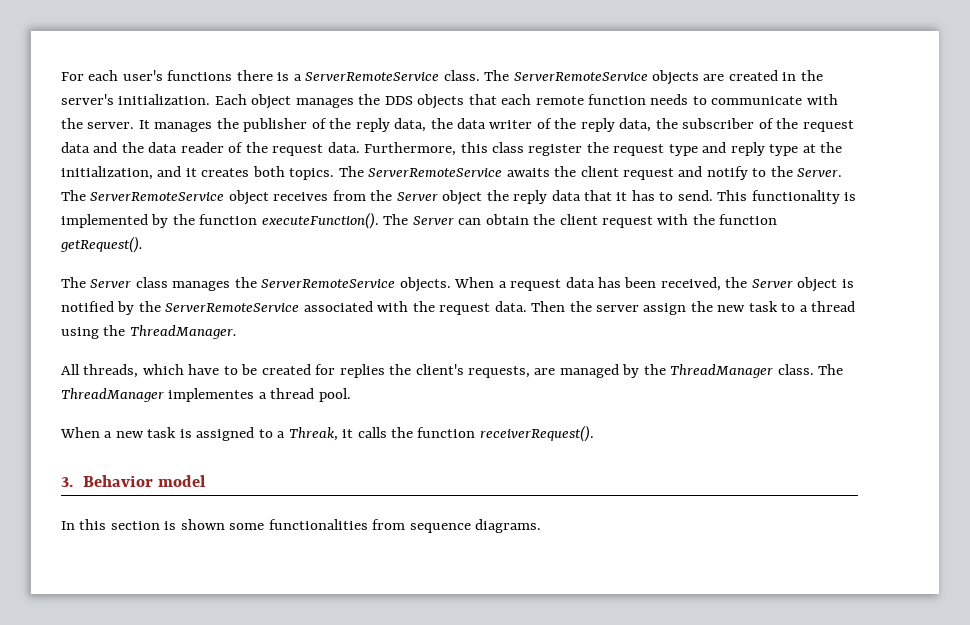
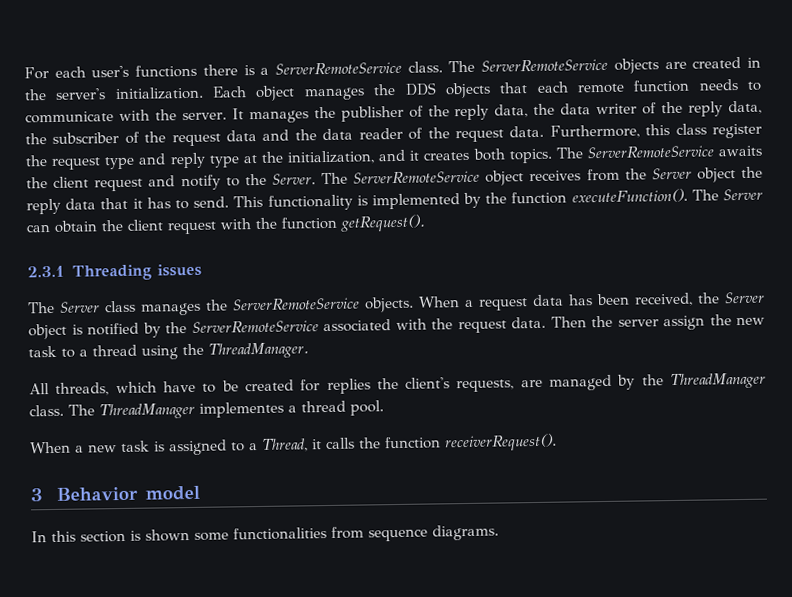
+ 2.3.1 Threading issues
- When a new task is assigned to a Threak, it calls the function receiverRequest().
+ When a new task is assigned to a Thread, it calls the function receiverRequest().
- 3. Behavior model
+ 3 Behavior model

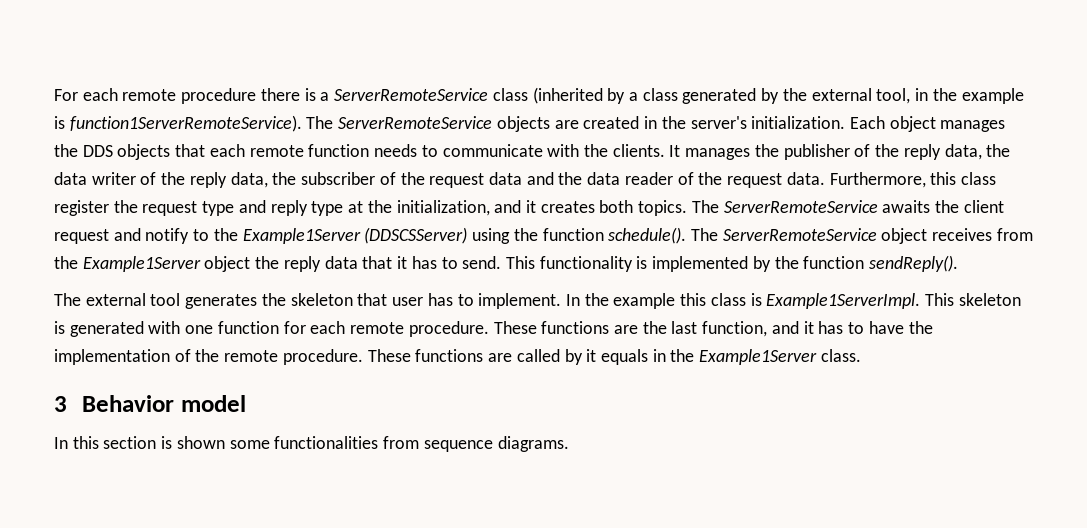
- For each user's functions there is a ServerRemoteService class.
+ For each remote procedure there is a ServerRemoteService class (inherited by a class generated by the external tool, in the example is function1ServerRemoteService).
- Each object manages the DDS objects that each remote function needs to communicate with the server.
+ Each object manages the DDS objects that each remote function needs to communicate with the clients.
- The ServerRemoteService awaits the client request and notify to the Server.
+ The ServerRemoteService awaits the client request and notify to the Example1Server (DDSCSServer) using the function schedule().
- The ServerRemoteService object receives from the Server object the reply data that it has to send.
+ The ServerRemoteService object receives from the Example1Server object the reply data that it has to send.
- This functionality is implemented by the function executeFunction(). The Server can obtain the client request with the function getRequest().
- 2.3.1 Threading issues
- The Server class manages the ServerRemoteService objects. When a request data has been received, the Server object is notified by the ServerRemoteService associated with the request data. Then the server assign the new task to a thread using the ThreadManager.
- All threads, which have to be created for replies the client's requests, are managed by the ThreadManager class. The ThreadManager implementes a thread pool.
- When a new task is assigned to a Thread, it calls the function receiverRequest().
+ This functionality is implemented by the function sendReply().
+ The external tool generates the skeleton that user has to implement. In the example this class is Example1ServerImpl. This skeleton is generated with one function for each remote procedure. These functions are the last function, and it has to have the implementation of the remote procedure. These functions are called by it equals in the Example1Server class.

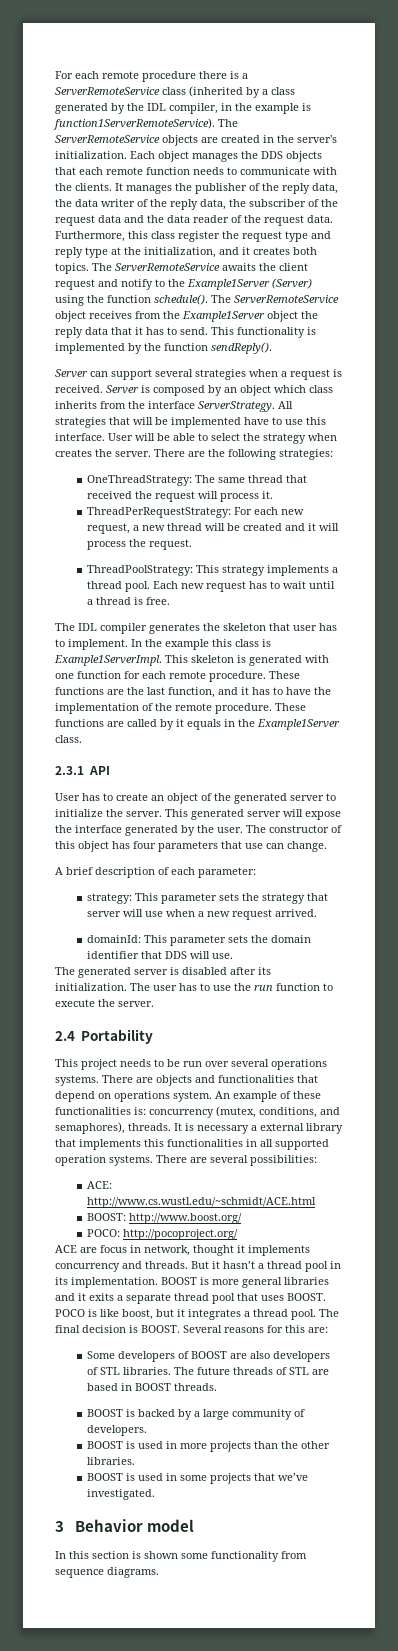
- For each remote procedure there is a ServerRemoteService class (inherited by a class generated by the external tool, in the example is function1ServerRemoteService).
+ For each remote procedure there is a ServerRemoteService class (inherited by a class generated by the IDL compiler, in the example is function1ServerRemoteService).
- The ServerRemoteService awaits the client request and notify to the Example1Server (DDSCSServer) using the function schedule().
+ The ServerRemoteService awaits the client request and notify to the Example1Server (Server) using the function schedule().
- The external tool generates the skeleton that user has to implement.
+ Server can support several strategies when a request is received. Server is composed by an object which class inherits from the interface ServerStrategy. All strategies that will be implemented have to use this interface. User will be able to select the strategy when creates the server. There are the following strategies:
+ OneThreadStrategy: The same thread that received the request will process it.
+ ThreadPerRequestStrategy: For each new request, a new thread will be created and it will process the request.
+ ThreadPoolStrategy: This strategy implements a thread pool. Each new request has to wait until a thread is free.
+ The IDL compiler generates the skeleton that user has to implement.
+ 2.3.1 API
+ User has to create an object of the generated server to initialize the server. This generated server will expose the interface generated by the user. The constructor of this object has four parameters that use can change.
+ A brief description of each parameter:
+ strategy: This parameter sets the strategy that server will use when a new request arrived.
+ domainId: This parameter sets the domain identifier that DDS will use.
+ The generated server is disabled after its initialization. The user has to use the run function to execute the server.
+ 2.4 Portability
+ This project needs to be run over several operations systems. There are objects and functionalities that depend on operations system. An example of these functionalities is: concurrency (mutex, conditions, and semaphores), threads. It is necessary a external library that implements this functionalities in all supported operation systems. There are several possibilities:
+ ACE: http://www.cs.wustl.edu/~schmidt/ACE.html
+ BOOST: http://www.boost.org/
+ POCO: http://pocoproject.org/
+ ACE are focus in network, thought it implements concurrency and threads. But it hasn’t a thread pool in its implementation. BOOST is more general libraries and it exits a separate thread pool that uses BOOST. POCO is like boost, but it integrates a thread pool. The final decision is BOOST. Several reasons for this are:
+ Some developers of BOOST are also developers of STL libraries. The future threads of STL are based in BOOST threads.
+ BOOST is backed by a large community of developers.
+ BOOST is used in more projects than the other libraries.
+ BOOST is used in some projects that we’ve investigated.
- In this section is shown some functionalities from sequence diagrams.
+ In this section is shown some functionality from sequence diagrams.

